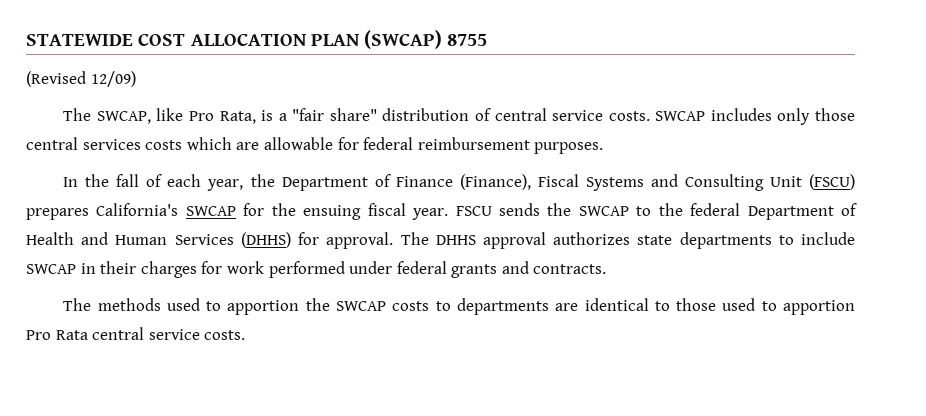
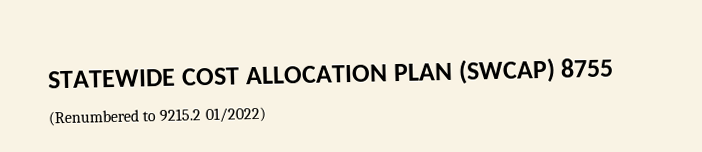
- (Revised 12/09)
- The SWCAP, like Pro Rata, is a "fair share" distribution of central service costs. SWCAP includes only those central services costs which are allowable for federal reimbursement purposes.
- In the fall of each year, the Department of Finance (Finance), Fiscal Systems and Consulting Unit (FSCU) prepares California's SWCAP for the ensuing fiscal year. FSCU sends the SWCAP to the federal Department of Health and Human Services (DHHS) for approval. The DHHS approval authorizes state departments to include SWCAP in their charges for work performed under federal grants and contracts.
- The methods used to apportion the SWCAP costs to departments are identical to those used to apportion Pro Rata central service costs.
+ (Renumbered to 9215.2 01/2022)

